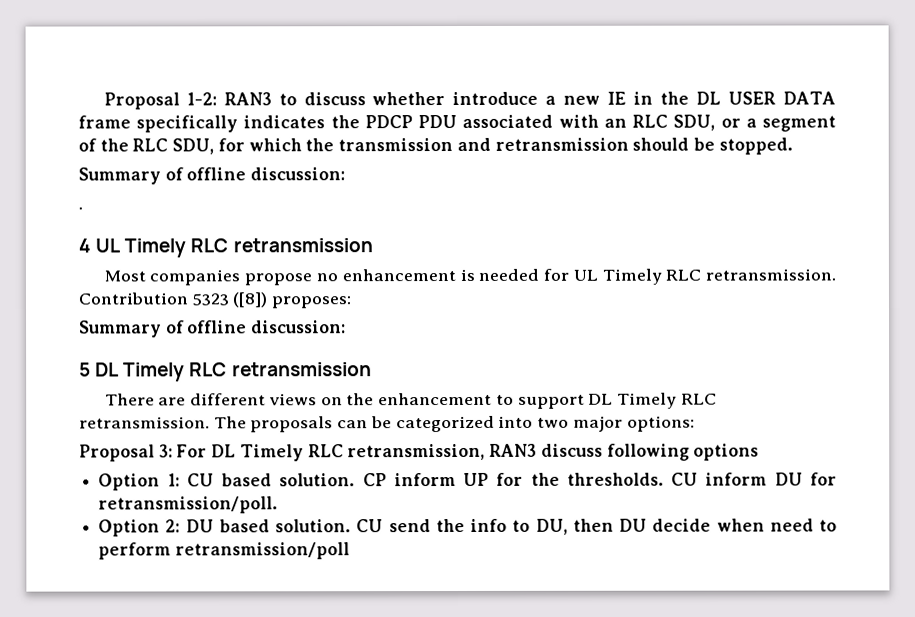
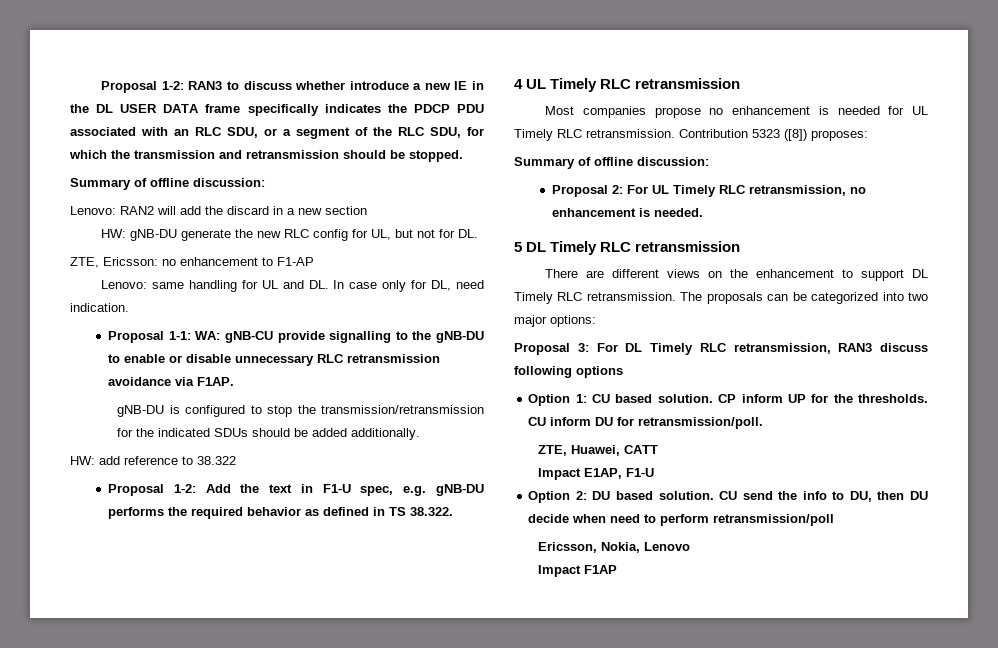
- .
+ Lenovo: RAN2 will add the discard in a new section
+ HW: gNB-DU generate the new RLC config for UL, but not for DL.
+ ZTE, Ericsson: no enhancement to F1-AP
+ Lenovo: same handling for UL and DL. In case only for DL, need indication.
+ Proposal 1-1: WA: gNB-CU provide signalling to the gNB-DU to enable or disable unnecessary RLC retransmission avoidance via F1AP.
+ gNB-DU is configured to stop the transmission/retransmission for the indicated SDUs should be added additionally.
+ HW: add reference to 38.322
+ Proposal 1-2: Add the text in F1-U spec, e.g. gNB-DU performs the required behavior as defined in TS 38.322.
+ Proposal 2: For UL Timely RLC retransmission, no enhancement is needed.
+ ZTE, Huawei, CATT
+ Impact E1AP, F1-U
+ Ericsson, Nokia, Lenovo
+ Impact F1AP

